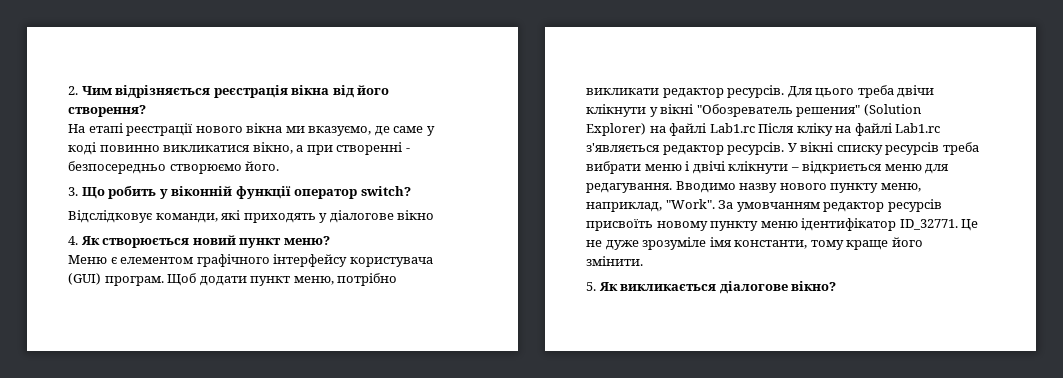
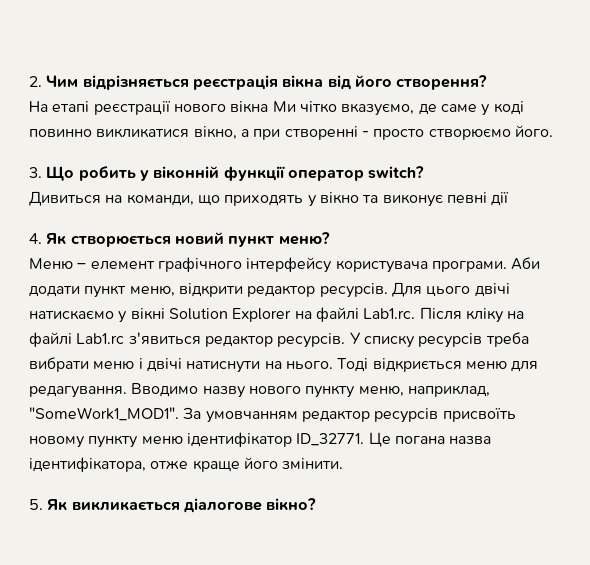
- На етапі реєстрації нового вікна ми вказуємо, де саме у коді повинно викликатися вікно, а при створенні - безпосередньо створюємо його.
+ На етапі реєстрації нового вікна Ми чітко вказуємо, де саме у коді повинно викликатися вікно, а при створенні - просто створюємо його.
- Відслідковує команди, які приходять у діалогове вікно
+ Дивиться на команди, що приходять у вікно та виконує певні дії
- Меню є елементом графічного інтерфейсу користувача (GUI) програм. Щоб додати пункт меню, потрібно викликати редактор ресурсів.
+ Меню – елемент графічного інтерфейсу користувача програми. Аби додати пункт меню, відкрити редактор ресурсів.
- Для цього треба двічи клікнути у вікні "Обозреватель решения" (Solution Explorer) на файлі Lab1.rc Після кліку на файлі Lab1.rc з'являється редактор ресурсів.
+ Для цього двічі натискаємо у вікні Solution Explorer на файлі Lab1.rc. Після кліку на файлі Lab1.rc з'явиться редактор ресурсів.
- У вікні списку ресурсів треба вибрати меню і двічі клікнути – відкриється меню для редагування.
+ У списку ресурсів треба вибрати меню і двічі натиснути на нього. Тоді відкриється меню для редагування.
- Вводимо назву нового пункту меню, наприклад, "Work".
+ Вводимо назву нового пункту меню, наприклад, "SomeWork1_MOD1".
- Це не дуже зрозуміле імя константи, тому краще його змінити.
+ Це погана назва ідентифікатора, отже краще його змінити.

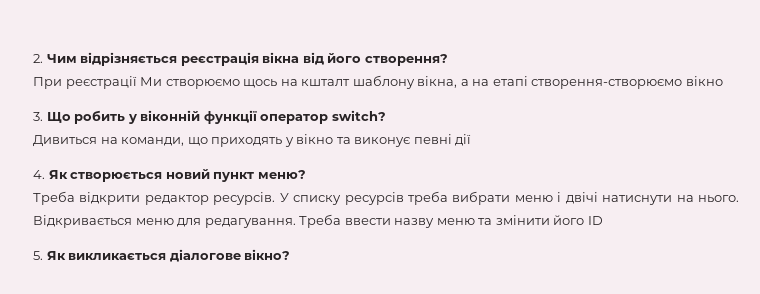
- На етапі реєстрації нового вікна Ми чітко вказуємо, де саме у коді повинно викликатися вікно, а при створенні - просто створюємо його.
+ При реєстрації Ми створюємо щось на кшталт шаблону вікна, а на етапі створення-створюємо вікно
- Меню – елемент графічного інтерфейсу користувача програми. Аби додати пункт меню, відкрити редактор ресурсів. Для цього двічі натискаємо у вікні Solution Explorer на файлі Lab1.rc. Після кліку на файлі Lab1.rc з'явиться редактор ресурсів.
+ Треба відкрити редактор ресурсів.
- Тоді відкриється меню для редагування.
+ Відкривається меню для редагування.
- Вводимо назву нового пункту меню, наприклад, "SomeWork1_MOD1". За умовчанням редактор ресурсів присвоїть новому пункту меню ідентифікатор ID_32771. Це погана назва ідентифікатора, отже краще його змінити.
+ Треба ввести назву меню та змінити його ID

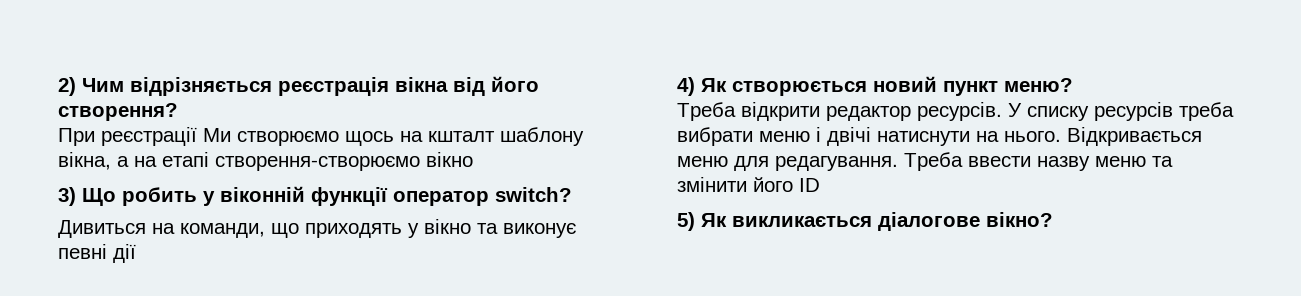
- 2. Чим відрізняється реєстрація вікна від його створення?
+ 2) Чим відрізняється реєстрація вікна від його створення?
- 3. Що робить у віконній функції оператор switch?
+ 3) Що робить у віконній функції оператор switch?
- 4. Як створюється новий пункт меню?
+ 4) Як створюється новий пункт меню?
- 5. Як викликається діалогове вікно?
+ 5) Як викликається діалогове вікно?

